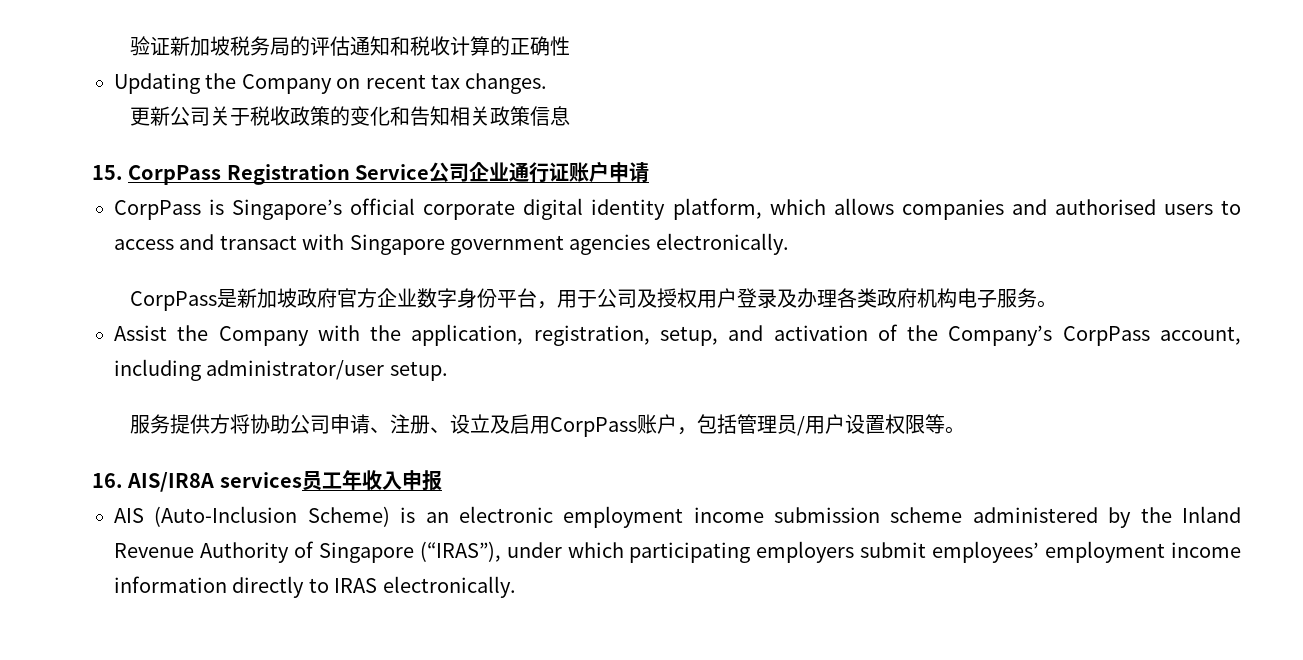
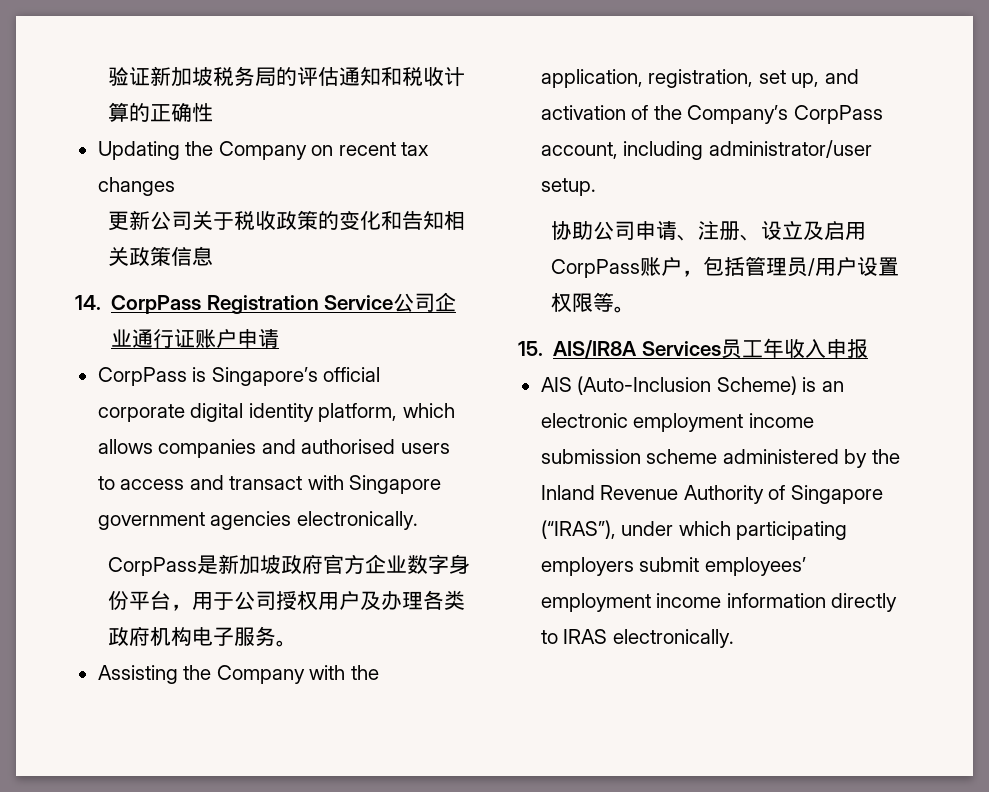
- Updating the Company on recent tax changes.
+ Updating the Company on recent tax changes
- 15. CorpPass Registration Service公司企业通行证账户申请
+ 14. CorpPass Registration Service公司企业通行证账户申请
- CorpPass是新加坡政府官方企业数字身份平台，用于公司及授权用户登录及办理各类政府机构电子服务。
+ CorpPass是新加坡政府官方企业数字身份平台，用于公司授权用户及办理各类政府机构电子服务。
- Assist the Company with the application, registration, setup, and activation of the Company’s CorpPass account, including administrator/user setup.
+ Assisting the Company with the application, registration, set up, and activation of the Company’s CorpPass account, including administrator/user setup.
- 服务提供方将协助公司申请、注册、设立及启用CorpPass账户，包括管理员/用户设置权限等。
+ 协助公司申请、注册、设立及启用CorpPass账户，包括管理员/用户设置权限等。
- 16. AIS/IR8A services员工年收入申报
+ 15. AIS/IR8A Services员工年收入申报

